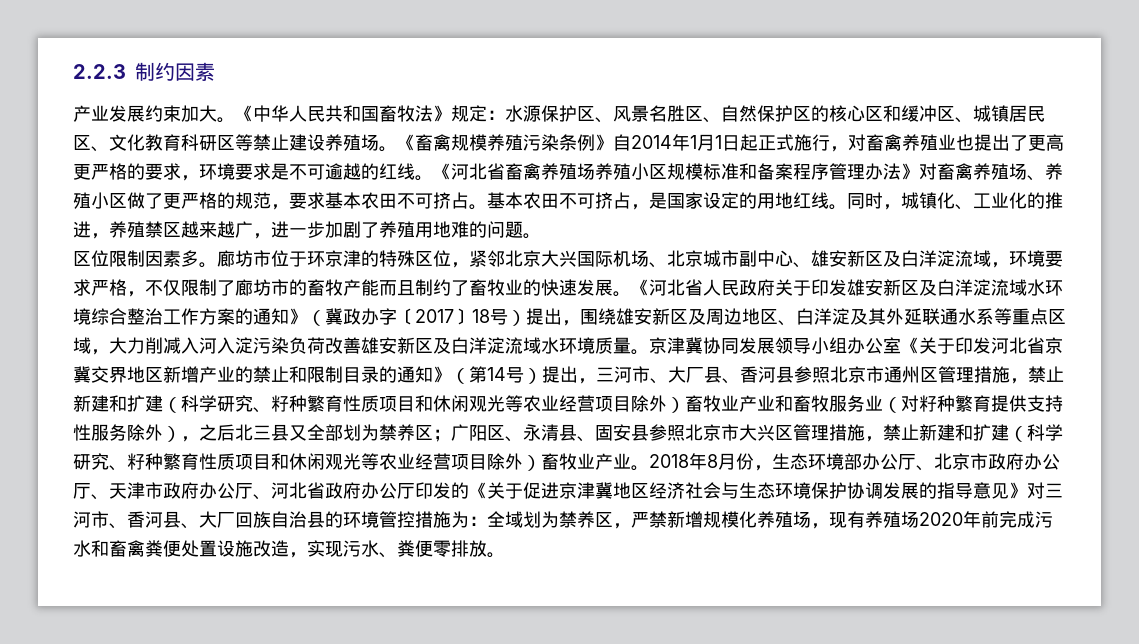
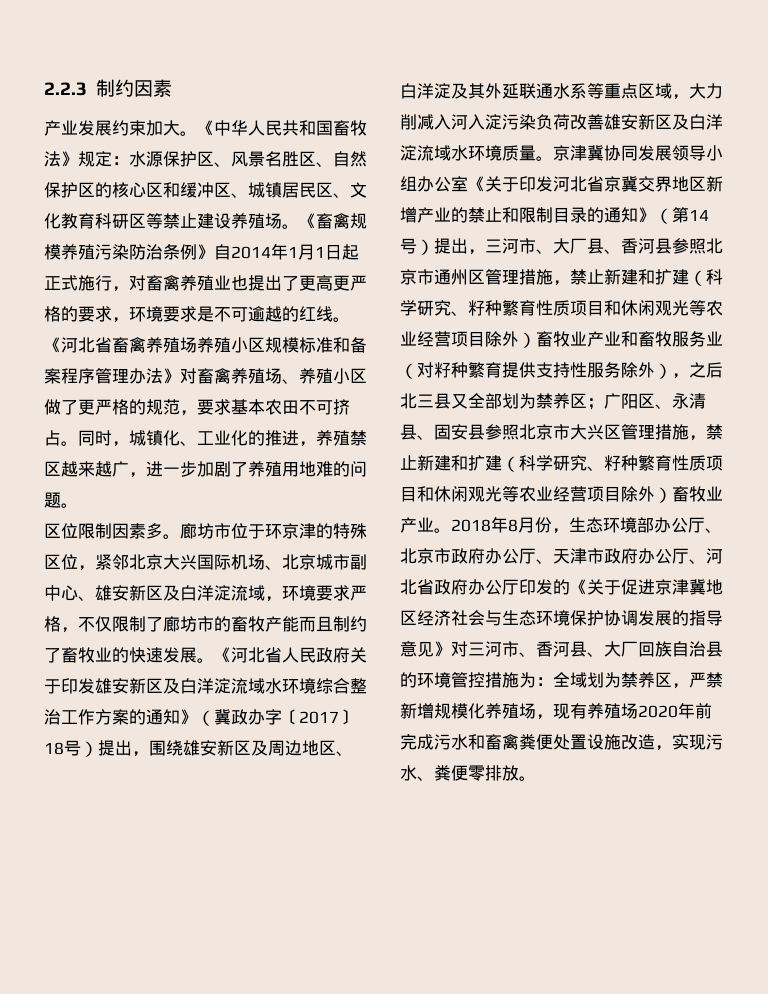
- 《畜禽规模养殖污染条例》自2014年1月1日起正式施行，对畜禽养殖业也提出了更高更严格的要求，环境要求是不可逾越的红线。
+ 《畜禽规模养殖污染防治条例》自2014年1月1日起正式施行，对畜禽养殖业也提出了更高更严格的要求，环境要求是不可逾越的红线。
- 基本农田不可挤占，是国家设定的用地红线。

